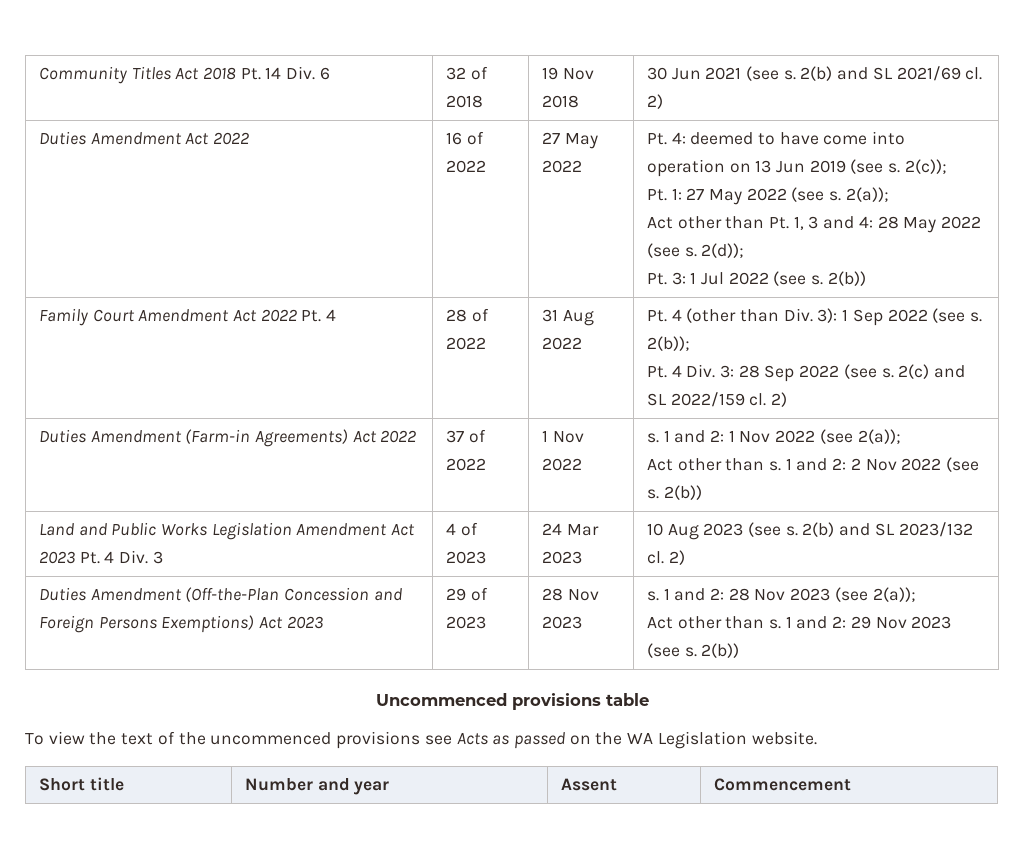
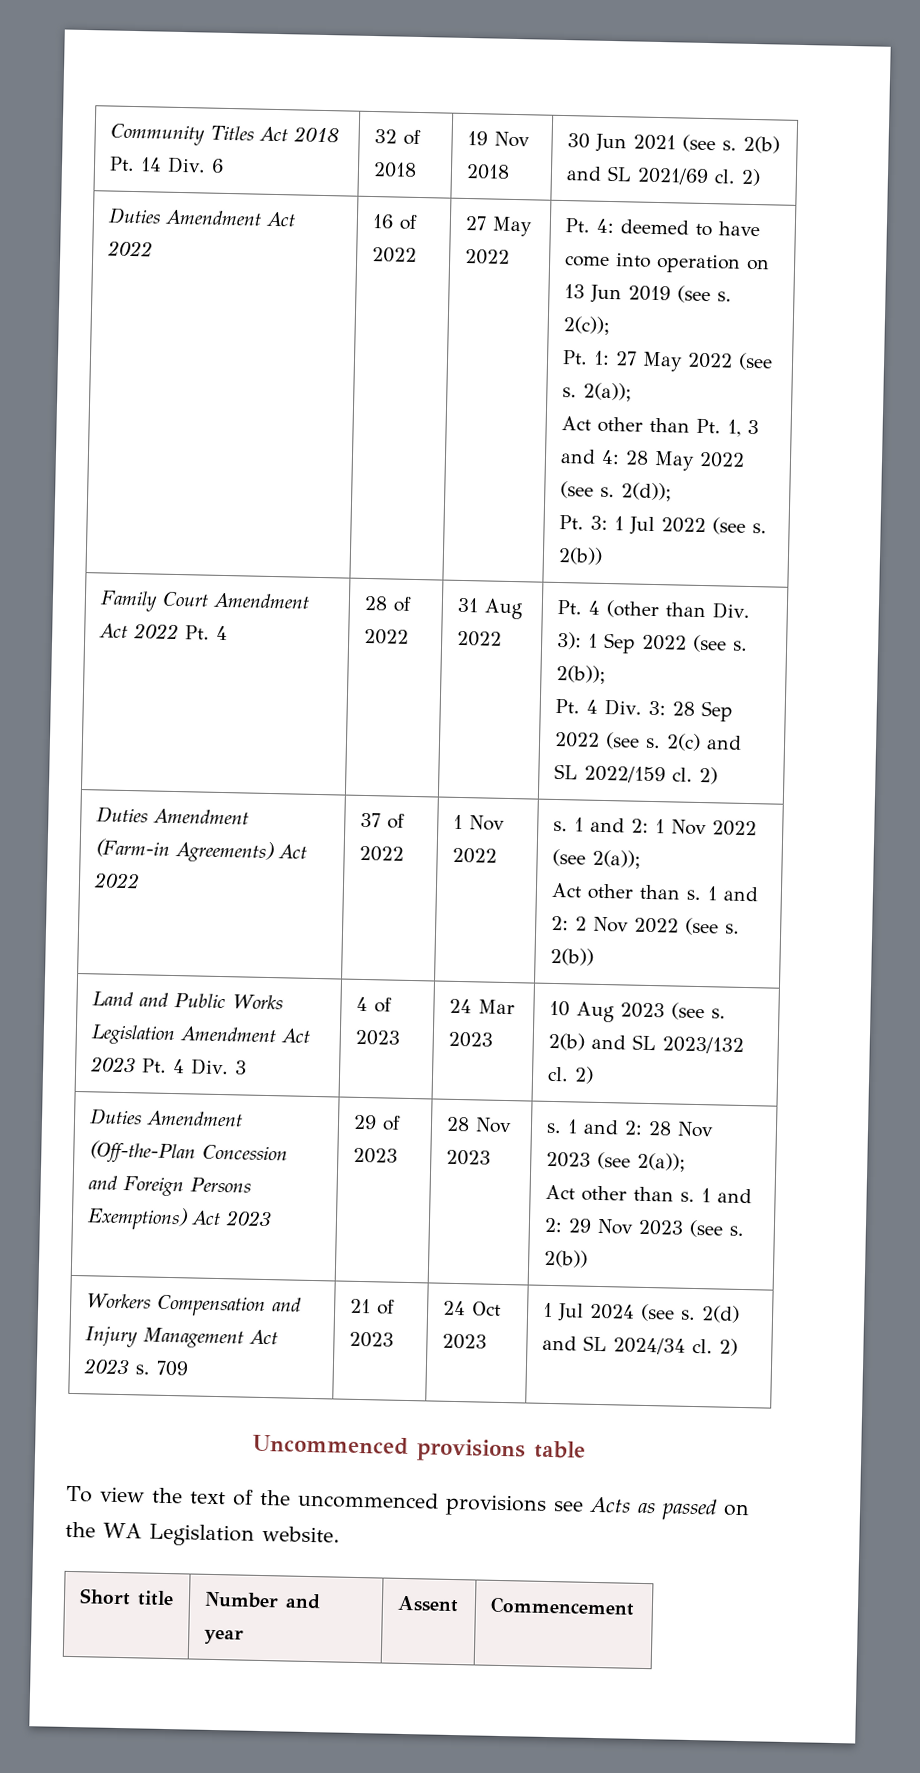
+ Workers Compensation and Injury Management Act 2023 s. 709 | 21 of 2023 | 24 Oct 2023 | 1 Jul 2024 (see s. 2(d) and SL 2024/34 cl. 2)

